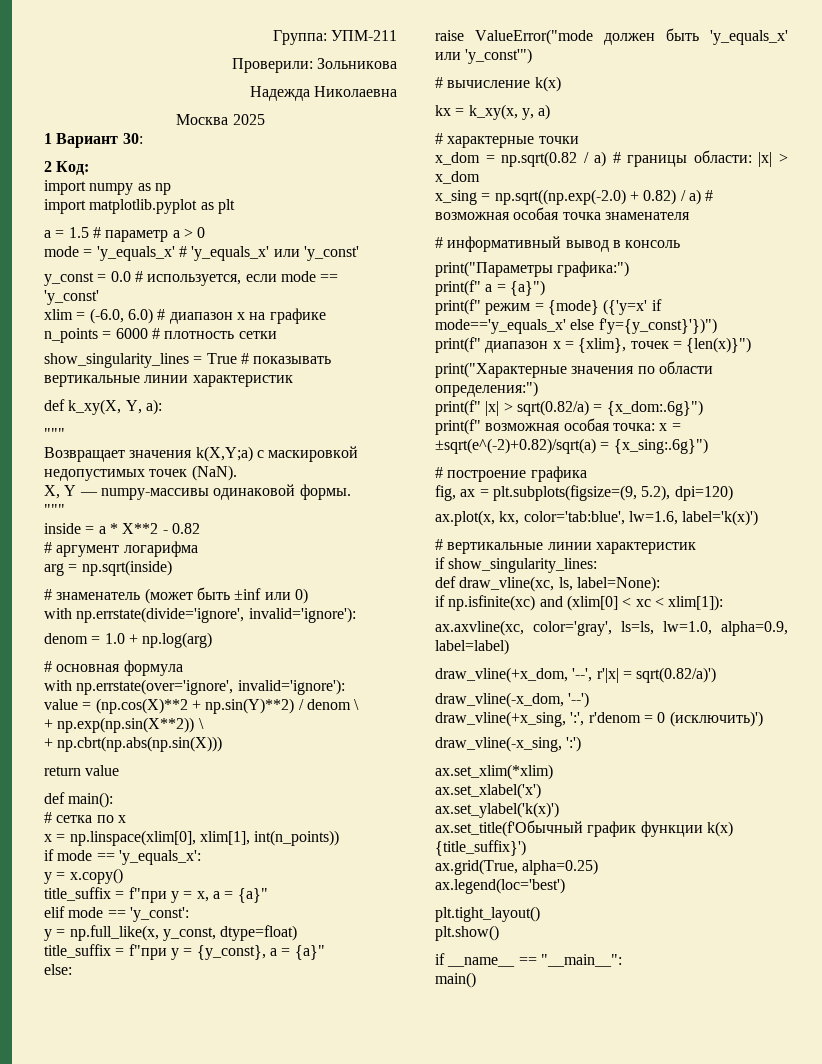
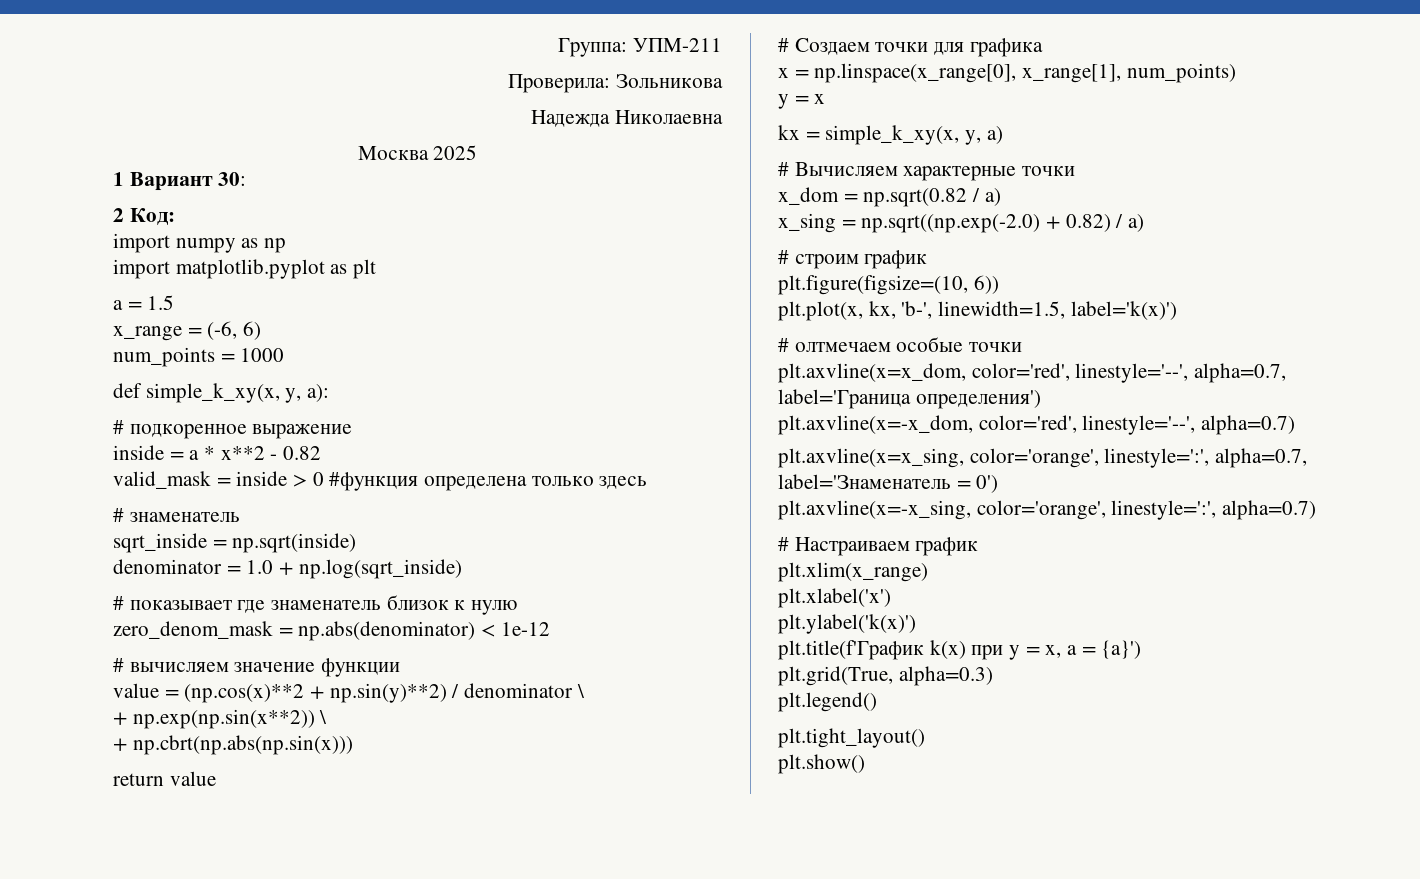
- Проверили: Зольникова
+ Проверила: Зольникова
- a = 1.5 # параметр a > 0
- mode = 'y_equals_x' # 'y_equals_x' или 'y_const'
- y_const = 0.0 # используется, если mode == 'y_const'
- xlim = (-6.0, 6.0) # диапазон x на графике
- n_points = 6000 # плотность сетки
- show_singularity_lines = True # показывать вертикальные линии характеристик
- def k_xy(X, Y, a):
- """
- Возвращает значения k(X,Y;a) с маскировкой недопустимых точек (NaN).
- X, Y — numpy-массивы одинаковой формы.
- """
+ a = 1.5
+ x_range = (-6, 6)
+ num_points = 1000
+ def simple_k_xy(x, y, a):
+ # подкоренное выражение
- inside = a * X**2 - 0.82
+ inside = a * x**2 - 0.82
- # аргумент логарифма
- arg = np.sqrt(inside)
- # знаменатель (может быть ±inf или 0)
- with np.errstate(divide='ignore', invalid='ignore'):
- denom = 1.0 + np.log(arg)
- # основная формула
- with np.errstate(over='ignore', invalid='ignore'):
- value = (np.cos(X)**2 + np.sin(Y)**2) / denom \
- + np.exp(np.sin(X**2)) \
- + np.cbrt(np.abs(np.sin(X)))
+ valid_mask = inside > 0 #функция определена только здесь
+ # знаменатель
+ sqrt_inside = np.sqrt(inside)
+ denominator = 1.0 + np.log(sqrt_inside)
+ # показывает где знаменатель близок к нулю
+ zero_denom_mask = np.abs(denominator) < 1e-12
+ # вычисляем значение функции
+ value = (np.cos(x)**2 + np.sin(y)**2) / denominator \
+ + np.exp(np.sin(x**2)) \
+ + np.cbrt(np.abs(np.sin(x)))
- def main():
- # сетка по x
- x = np.linspace(xlim[0], xlim[1], int(n_points))
- if mode == 'y_equals_x':
- y = x.copy()
- title_suffix = f"при y = x, a = {a}"
- elif mode == 'y_const':
- y = np.full_like(x, y_const, dtype=float)
- title_suffix = f"при y = {y_const}, a = {a}"
- else:
- raise ValueError("mode должен быть 'y_equals_x' или 'y_const'")
- # вычисление k(x)
+ # Создаем точки для графика
+ x = np.linspace(x_range[0], x_range[1], num_points)
+ y = x
- kx = k_xy(x, y, a)
+ kx = simple_k_xy(x, y, a)
- # характерные точки
+ # Вычисляем характерные точки
- x_dom = np.sqrt(0.82 / a) # границы области: |x| > x_dom
+ x_dom = np.sqrt(0.82 / a)
- x_sing = np.sqrt((np.exp(-2.0) + 0.82) / a) # возможная особая точка знаменателя
- # информативный вывод в консоль
- print("Параметры графика:")
- print(f" a = {a}")
- print(f" режим = {mode} ({'y=x' if mode=='y_equals_x' else f'y={y_const}'})")
- print(f" диапазон x = {xlim}, точек = {len(x)}")
- print("Характерные значения по области определения:")
- print(f" |x| > sqrt(0.82/a) = {x_dom:.6g}")
- print(f" возможная особая точка: x = ±sqrt(e^(-2)+0.82)/sqrt(a) = {x_sing:.6g}")
- # построение графика
- fig, ax = plt.subplots(figsize=(9, 5.2), dpi=120)
- ax.plot(x, kx, color='tab:blue', lw=1.6, label='k(x)')
- # вертикальные линии характеристик
- if show_singularity_lines:
- def draw_vline(xc, ls, label=None):
- if np.isfinite(xc) and (xlim[0] < xc < xlim[1]):
- ax.axvline(xc, color='gray', ls=ls, lw=1.0, alpha=0.9, label=label)
- draw_vline(+x_dom, '--', r'|x| = sqrt(0.82/a)')
- draw_vline(-x_dom, '--')
- draw_vline(+x_sing, ':', r'denom = 0 (исключить)')
- draw_vline(-x_sing, ':')
- ax.set_xlim(*xlim)
- ax.set_xlabel('x')
- ax.set_ylabel('k(x)')
- ax.set_title(f'Обычный график функции k(x) {title_suffix}')
- ax.grid(True, alpha=0.25)
- ax.legend(loc='best')
+ x_sing = np.sqrt((np.exp(-2.0) + 0.82) / a)
+ # строим график
+ plt.figure(figsize=(10, 6))
+ plt.plot(x, kx, 'b-', linewidth=1.5, label='k(x)')
+ # олтмечаем особые точки
+ plt.axvline(x=x_dom, color='red', linestyle='--', alpha=0.7, label='Граница определения')
+ plt.axvline(x=-x_dom, color='red', linestyle='--', alpha=0.7)
+ plt.axvline(x=x_sing, color='orange', linestyle=':', alpha=0.7, label='Знаменатель = 0')
+ plt.axvline(x=-x_sing, color='orange', linestyle=':', alpha=0.7)
+ # Настраиваем график
+ plt.xlim(x_range)
+ plt.xlabel('x')
+ plt.ylabel('k(x)')
+ plt.title(f'График k(x) при y = x, a = {a}')
+ plt.grid(True, alpha=0.3)
+ plt.legend()
  plt.tight_layout()
  plt.show()
- if __name__ == "__main__":
- main()

